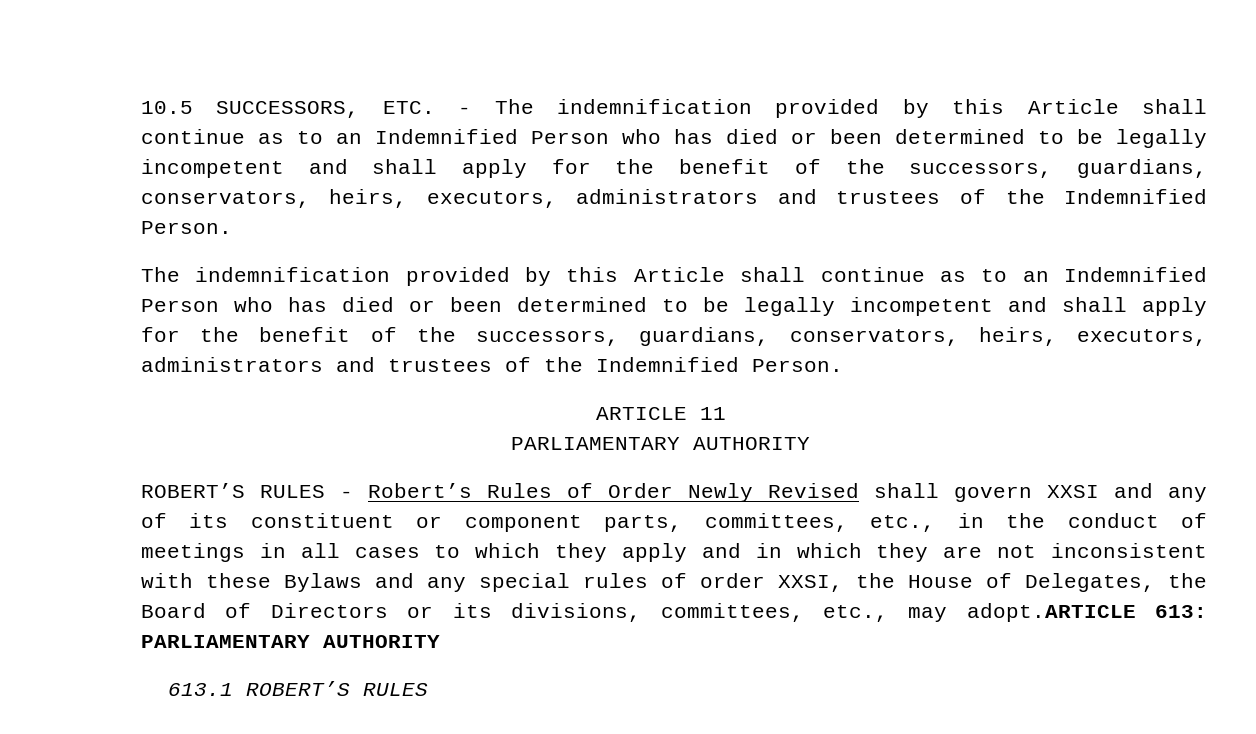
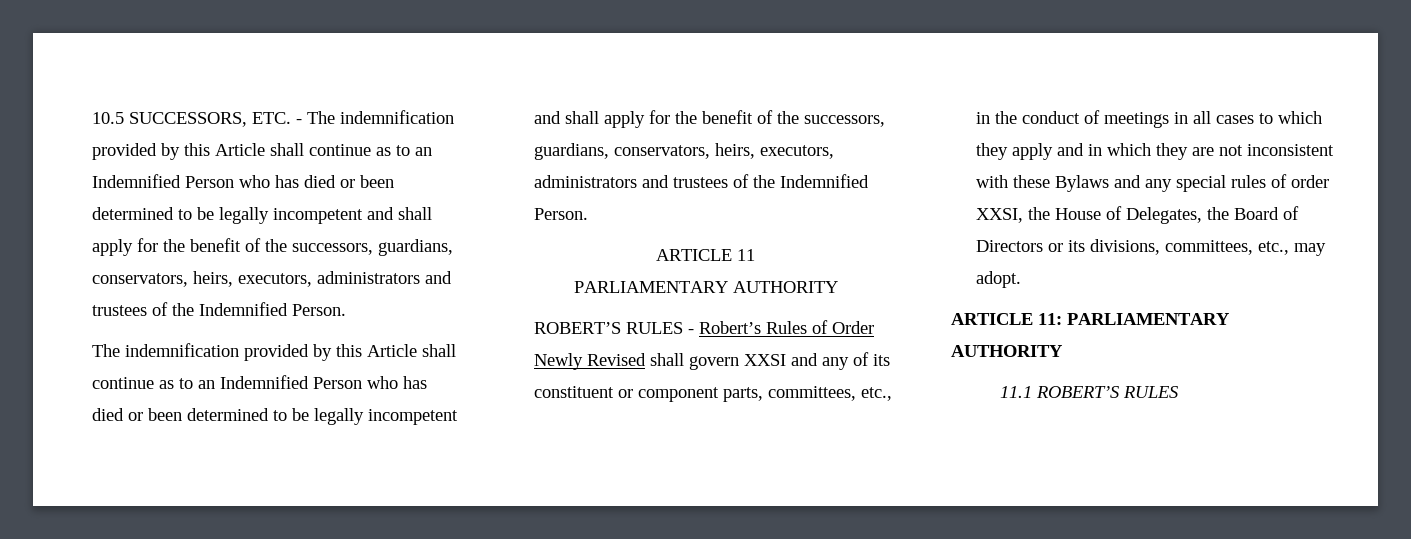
- ROBERT’S RULES - Robert’s Rules of Order Newly Revised shall govern XXSI and any of its constituent or component parts, committees, etc., in the conduct of meetings in all cases to which they apply and in which they are not inconsistent with these Bylaws and any special rules of order XXSI, the House of Delegates, the Board of Directors or its divisions, committees, etc., may adopt.ARTICLE 613: PARLIAMENTARY AUTHORITY
- 613.1 ROBERT’S RULES
+ ROBERT’S RULES - Robert’s Rules of Order Newly Revised shall govern XXSI and any of its constituent or component parts, committees, etc., in the conduct of meetings in all cases to which they apply and in which they are not inconsistent with these Bylaws and any special rules of order XXSI, the House of Delegates, the Board of Directors or its divisions, committees, etc., may adopt.
+ ARTICLE 11: PARLIAMENTARY AUTHORITY
+ 11.1 ROBERT’S RULES

